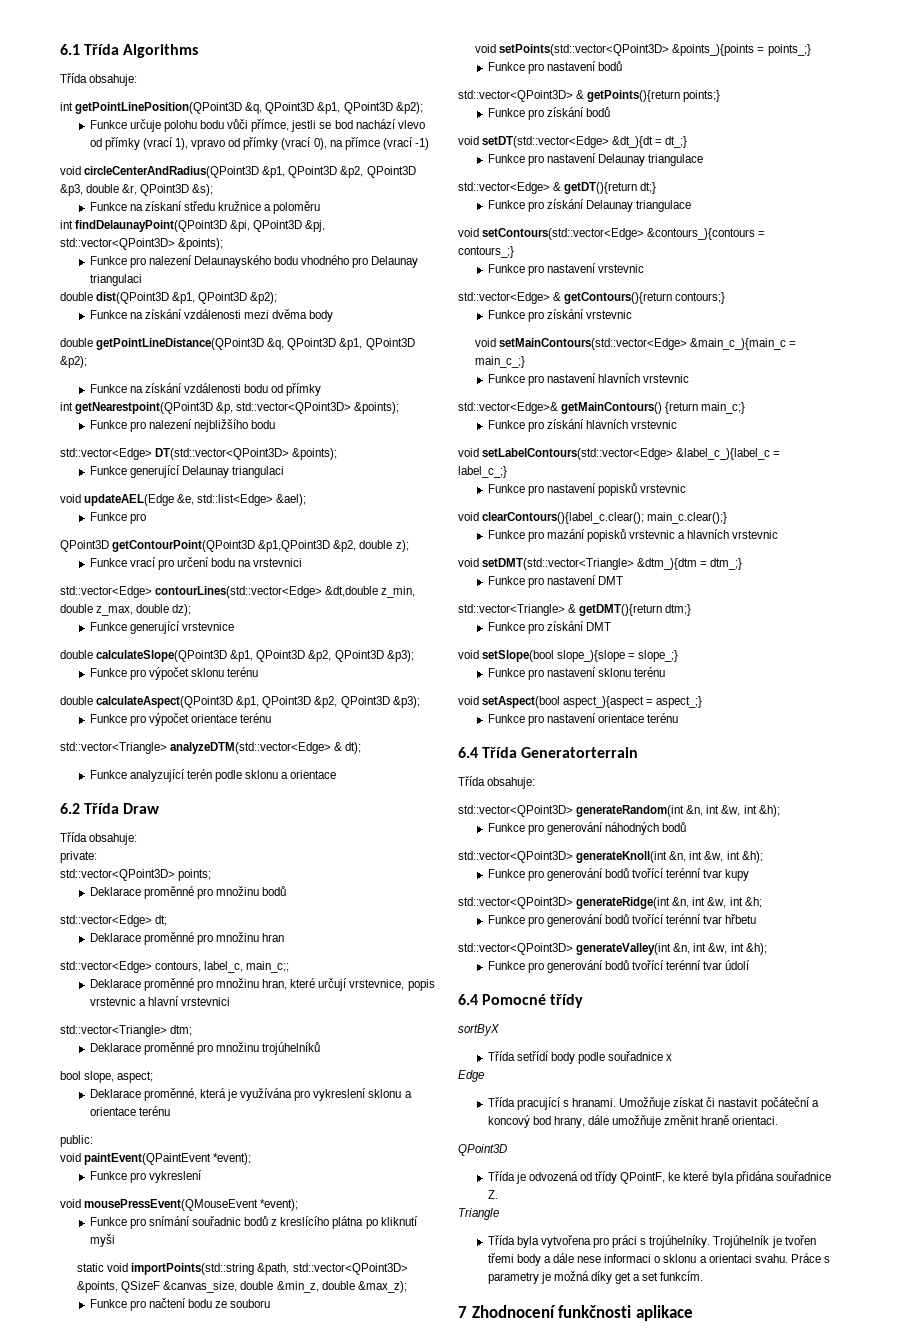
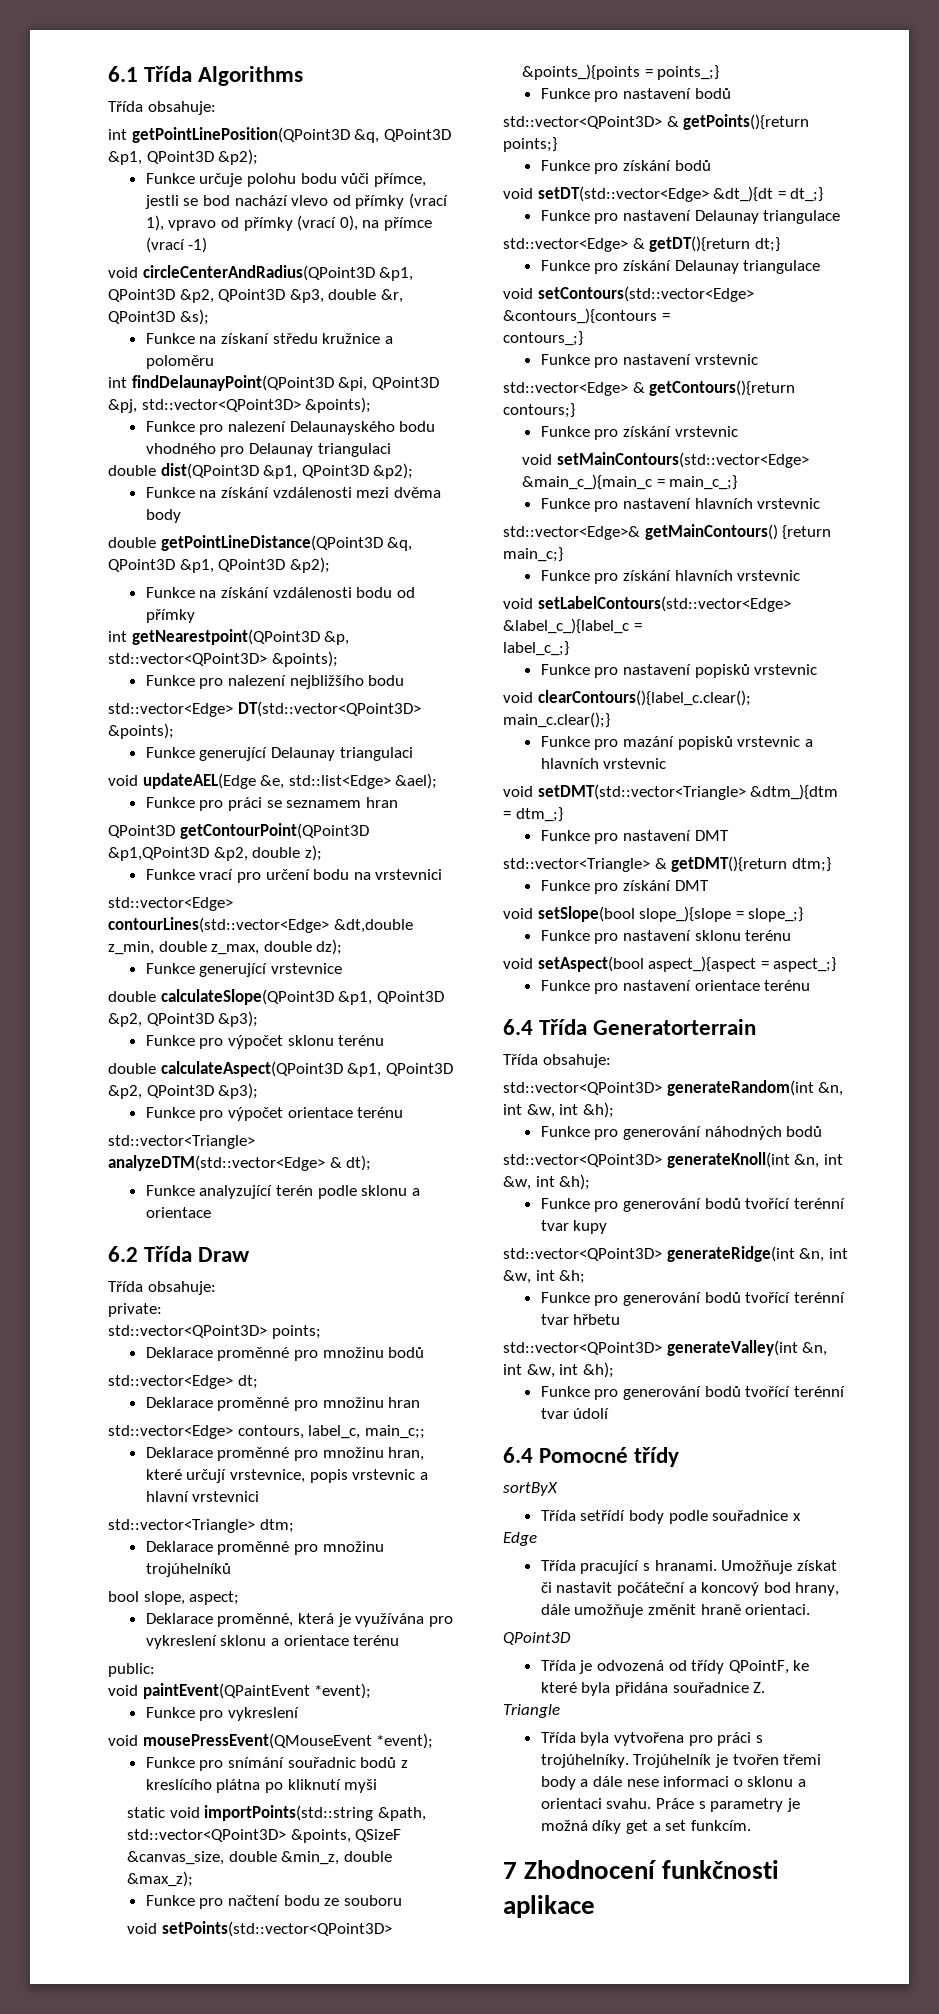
  void updateAEL(Edge &e, std::list<Edge> &ael);
- Funkce pro
+ Funkce pro práci se seznamem hran

